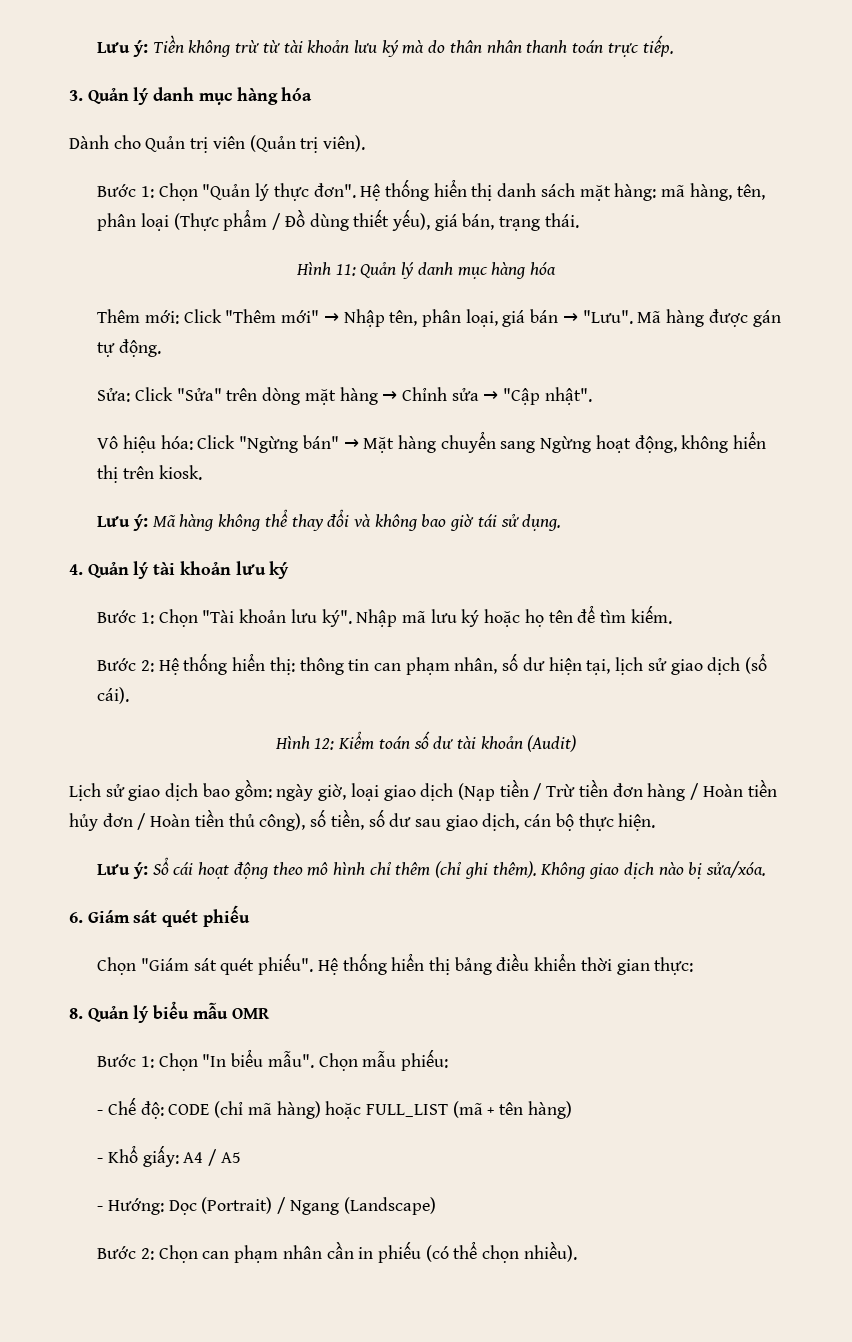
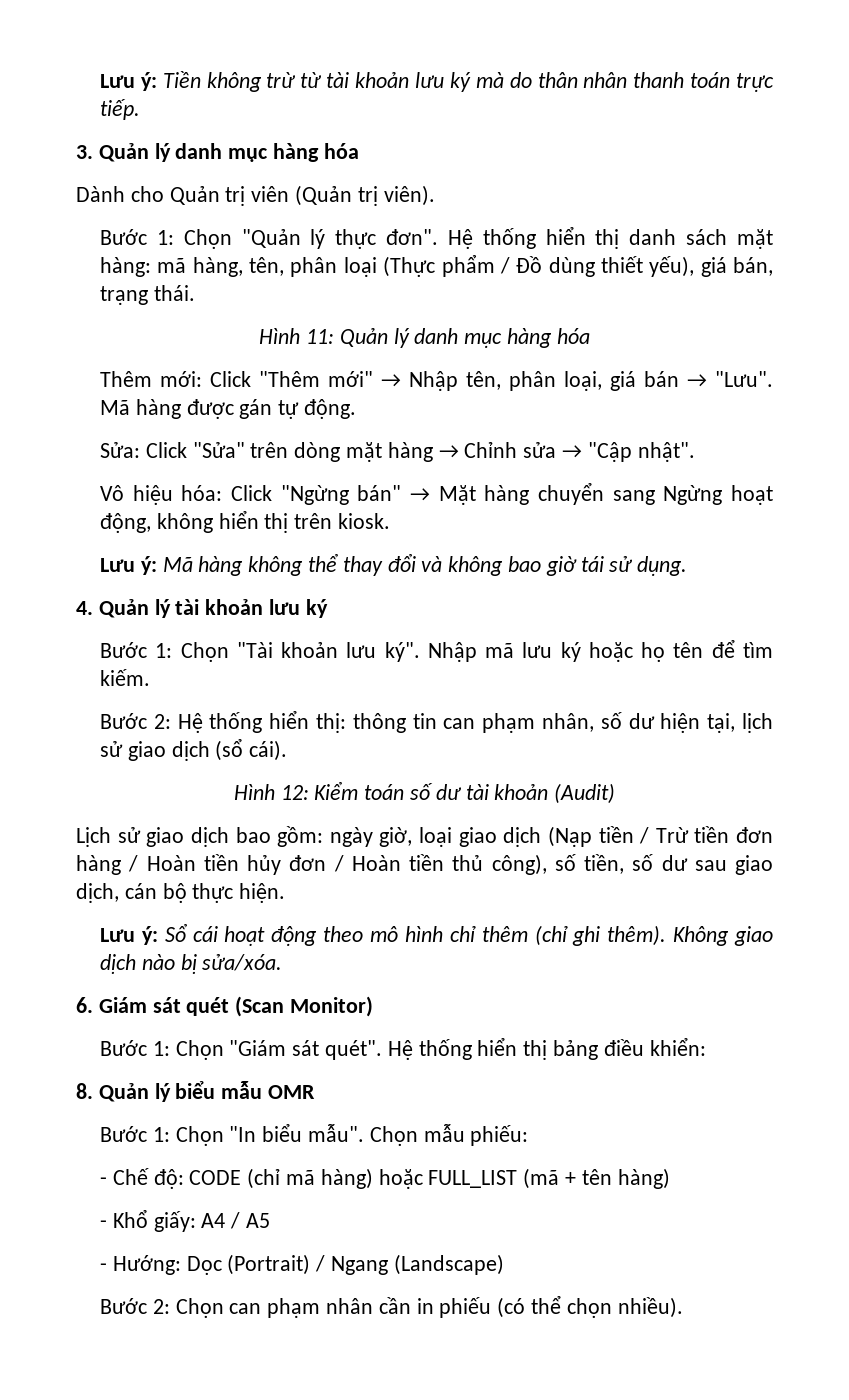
- 6. Giám sát quét phiếu
- Chọn "Giám sát quét phiếu".
+ 6. Giám sát quét (Scan Monitor)
+ Bước 1: Chọn "Giám sát quét".
- Hệ thống hiển thị bảng điều khiển thời gian thực:
+ Hệ thống hiển thị bảng điều khiển:

